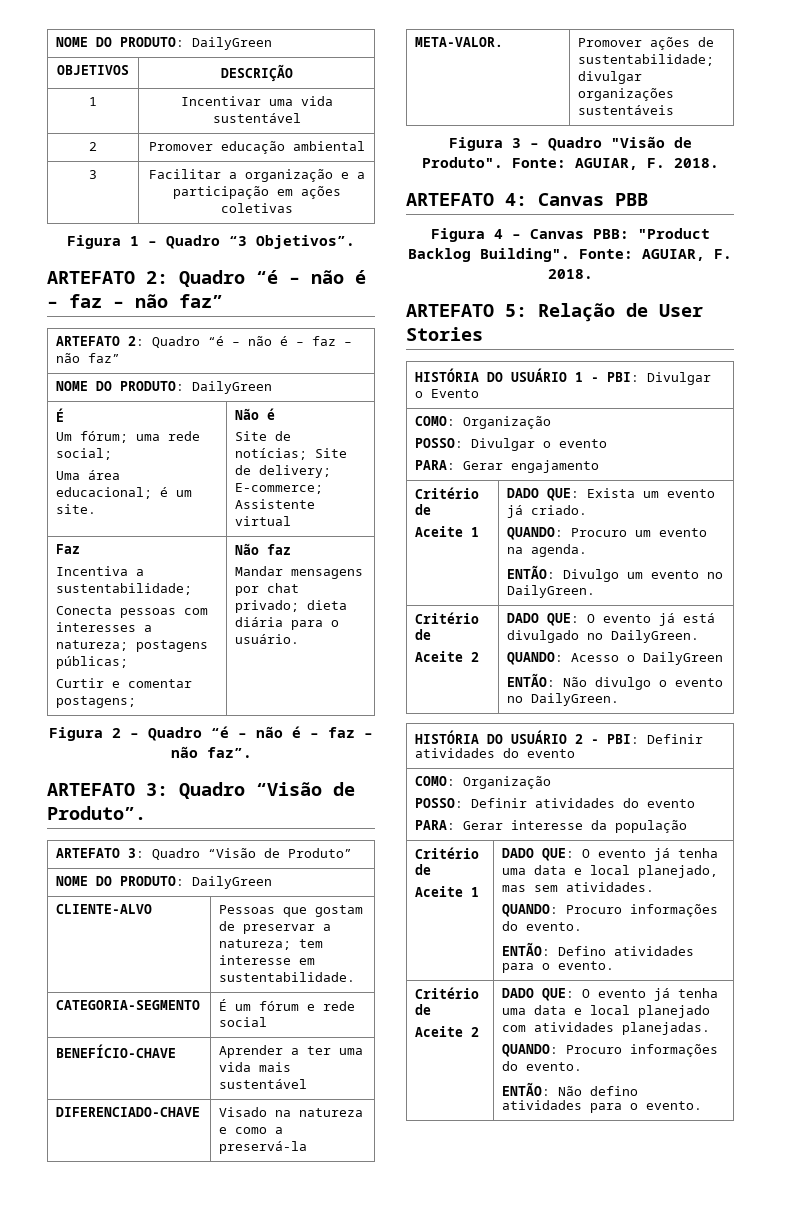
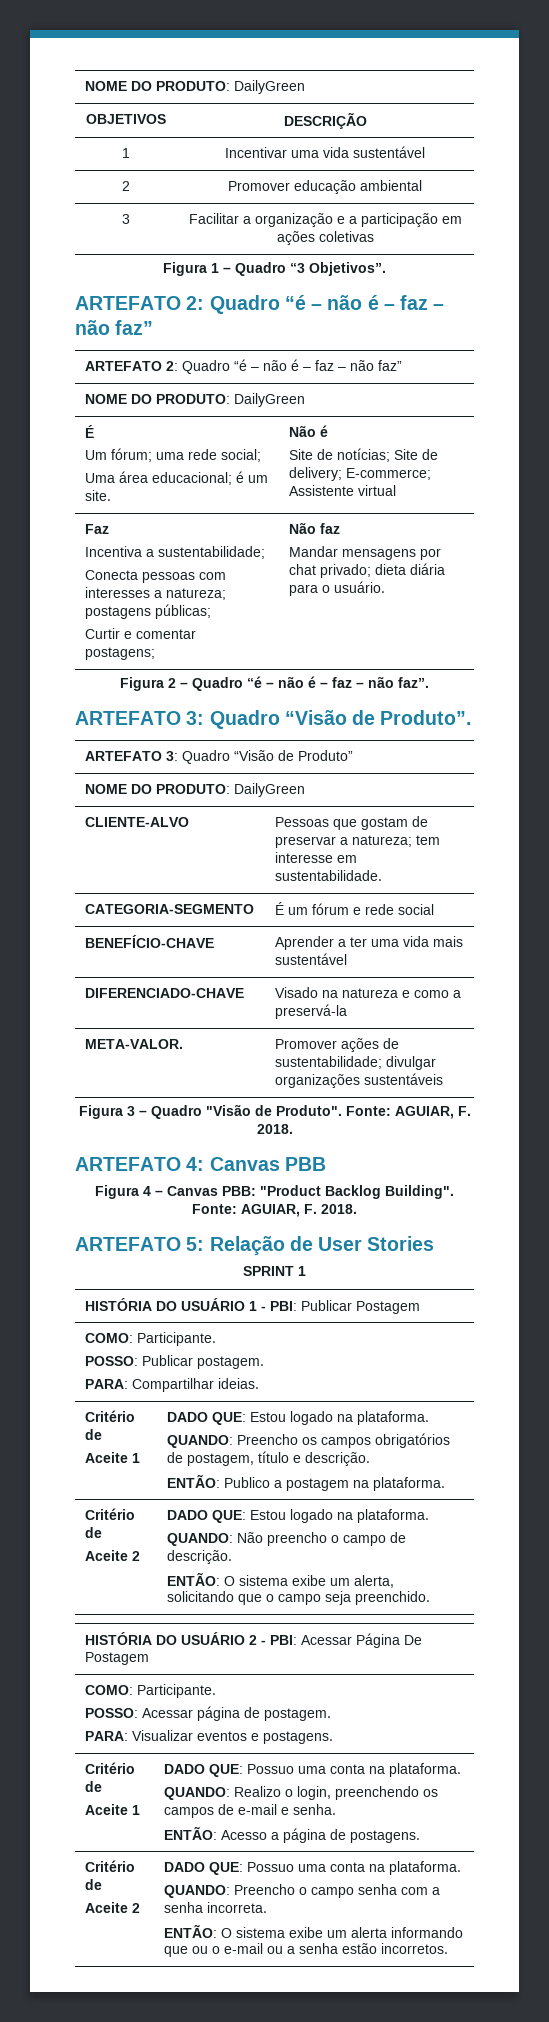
+ SPRINT 1
- HISTÓRIA DO USUÁRIO 1 - PBI: Divulgar o Evento
- COMO: Organização
- POSSO: Divulgar o evento
- PARA: Gerar engajamento
+ HISTÓRIA DO USUÁRIO 1 - PBI: Publicar Postagem
+ COMO: Participante.
+ POSSO: Publicar postagem.
+ PARA: Compartilhar ideias.
  Critério de
- Aceite 1 | DADO QUE: Exista um evento já criado.
- QUANDO: Procuro um evento na agenda.
- ENTÃO: Divulgo um evento no DailyGreen.
+ Aceite 1 | DADO QUE: Estou logado na plataforma.
+ QUANDO: Preencho os campos obrigatórios de postagem, título e descrição.
+ ENTÃO: Publico a postagem na plataforma.
  Critério de
- Aceite 2 | DADO QUE: O evento já está divulgado no DailyGreen.
- QUANDO: Acesso o DailyGreen
- ENTÃO: Não divulgo o evento no DailyGreen.
+ Aceite 2 | DADO QUE: Estou logado na plataforma.
+ QUANDO: Não preencho o campo de descrição.
+ ENTÃO: O sistema exibe um alerta, solicitando que o campo seja preenchido.
- HISTÓRIA DO USUÁRIO 2 - PBI: Definir atividades do evento
- COMO: Organização
- POSSO: Definir atividades do evento
- PARA: Gerar interesse da população
+ HISTÓRIA DO USUÁRIO 2 - PBI: Acessar Página De Postagem
+ COMO: Participante.
+ POSSO: Acessar página de postagem.
+ PARA: Visualizar eventos e postagens.
  Critério de
- Aceite 1 | DADO QUE: O evento já tenha uma data e local planejado, mas sem atividades.
- QUANDO: Procuro informações do evento.
- ENTÃO: Defino atividades para o evento.
+ Aceite 1 | DADO QUE: Possuo uma conta na plataforma.
+ QUANDO: Realizo o login, preenchendo os campos de e-mail e senha.
+ ENTÃO: Acesso a página de postagens.
  Critério de
- Aceite 2 | DADO QUE: O evento já tenha uma data e local planejado com atividades planejadas.
- QUANDO: Procuro informações do evento.
- ENTÃO: Não defino atividades para o evento.
+ Aceite 2 | DADO QUE: Possuo uma conta na plataforma.
+ QUANDO: Preencho o campo senha com a senha incorreta.
+ ENTÃO: O sistema exibe um alerta informando que ou o e-mail ou a senha estão incorretos.

